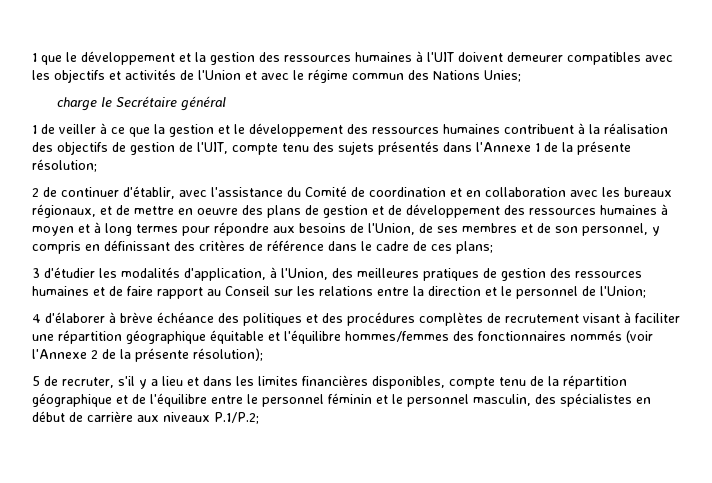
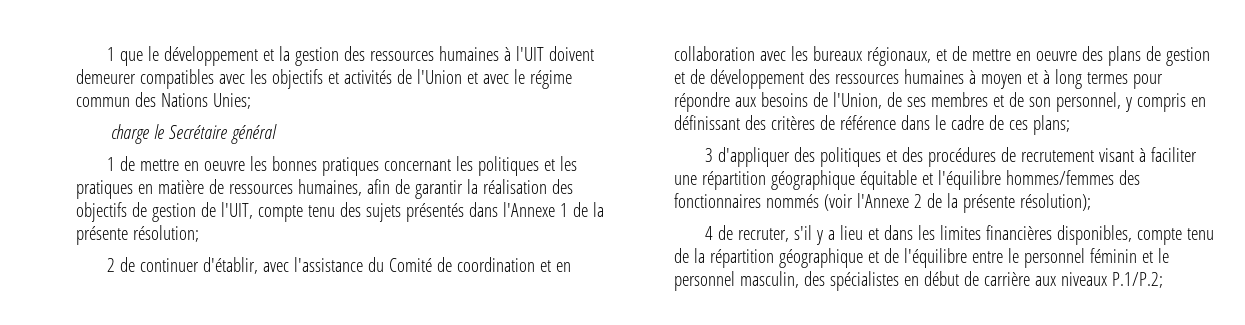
- 1 de veiller à ce que la gestion et le développement des ressources humaines contribuent à la réalisation des objectifs de gestion de l'UIT, compte tenu des sujets présentés dans l'Annexe 1 de la présente résolution;
+ 1 de mettre en oeuvre les bonnes pratiques concernant les politiques et les pratiques en matière de ressources humaines, afin de garantir la réalisation des objectifs de gestion de l'UIT, compte tenu des sujets présentés dans l'Annexe 1 de la présente résolution;
- 3 d'étudier les modalités d'application, à l'Union, des meilleures pratiques de gestion des ressources humaines et de faire rapport au Conseil sur les relations entre la direction et le personnel de l'Union;
- 4 d'élaborer à brève échéance des politiques et des procédures complètes de recrutement visant à faciliter une répartition géographique équitable et l'équilibre hommes/femmes des fonctionnaires nommés (voir l'Annexe 2 de la présente résolution);
+ 3 d'appliquer des politiques et des procédures de recrutement visant à faciliter une répartition géographique équitable et l'équilibre hommes/femmes des fonctionnaires nommés (voir l'Annexe 2 de la présente résolution);
- 5 de recruter, s'il y a lieu et dans les limites financières disponibles, compte tenu de la répartition géographique et de l'équilibre entre le personnel féminin et le personnel masculin, des spécialistes en début de carrière aux niveaux P.1/P.2;
+ 4 de recruter, s'il y a lieu et dans les limites financières disponibles, compte tenu de la répartition géographique et de l'équilibre entre le personnel féminin et le personnel masculin, des spécialistes en début de carrière aux niveaux P.1/P.2;

